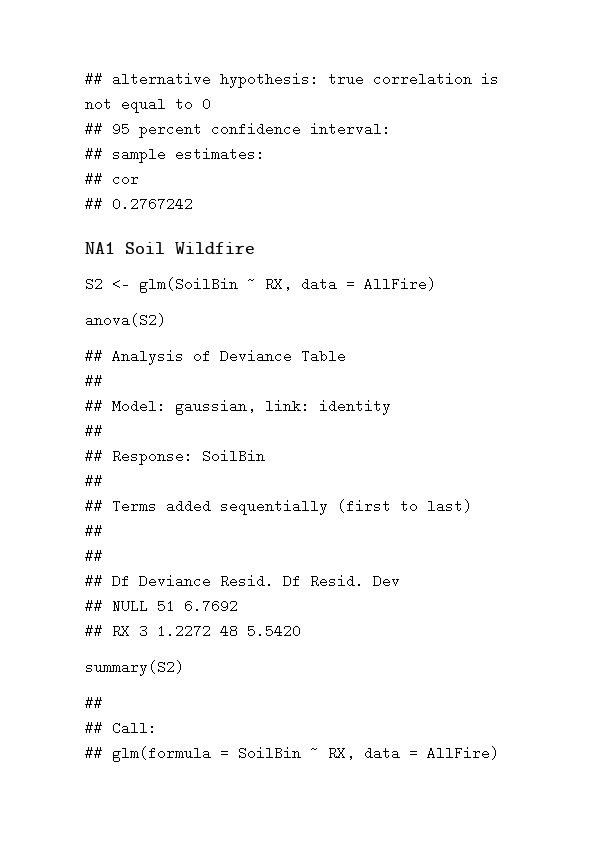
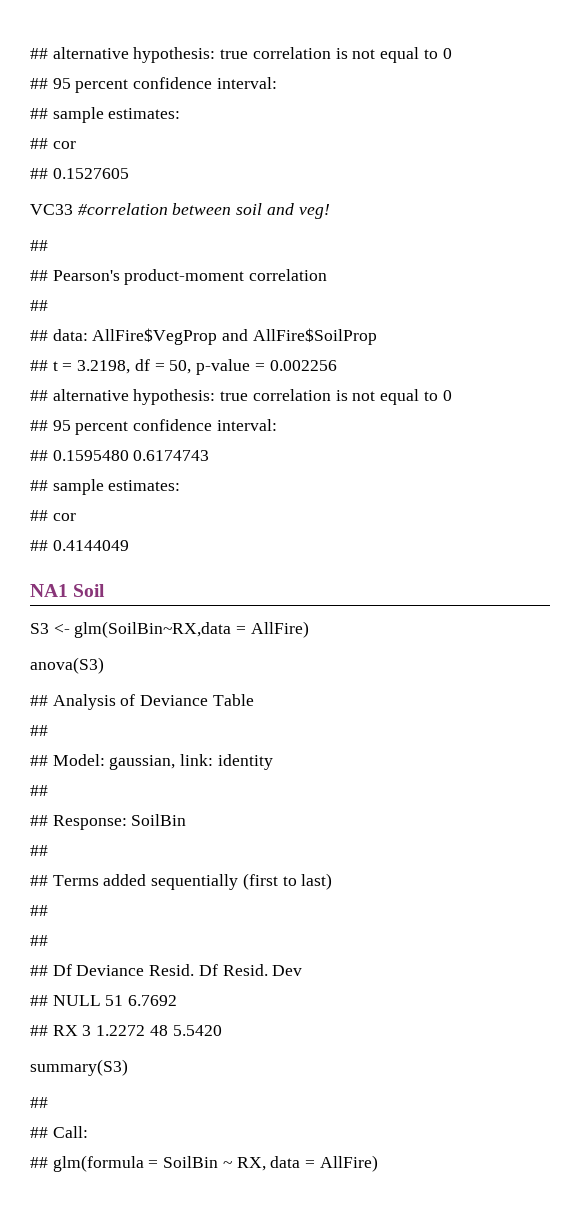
- ## 0.2767242
- NA1 Soil Wildfire
- S2 <- glm(SoilBin ~ RX, data = AllFire)
+ ## 0.1527605
+ VC33 #correlation between soil and veg!
+ ##
+ ## Pearson's product-moment correlation
+ ##
+ ## data: AllFire$VegProp and AllFire$SoilProp
+ ## t = 3.2198, df = 50, p-value = 0.002256
+ ## alternative hypothesis: true correlation is not equal to 0
+ ## 95 percent confidence interval:
+ ## 0.1595480 0.6174743
+ ## sample estimates:
+ ## cor
+ ## 0.4144049
+ NA1 Soil
+ S3 <- glm(SoilBin~RX,data = AllFire)
- anova(S2)
+ anova(S3)
- summary(S2)
+ summary(S3)

